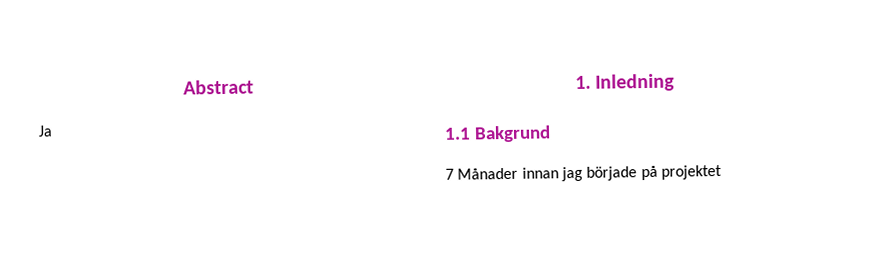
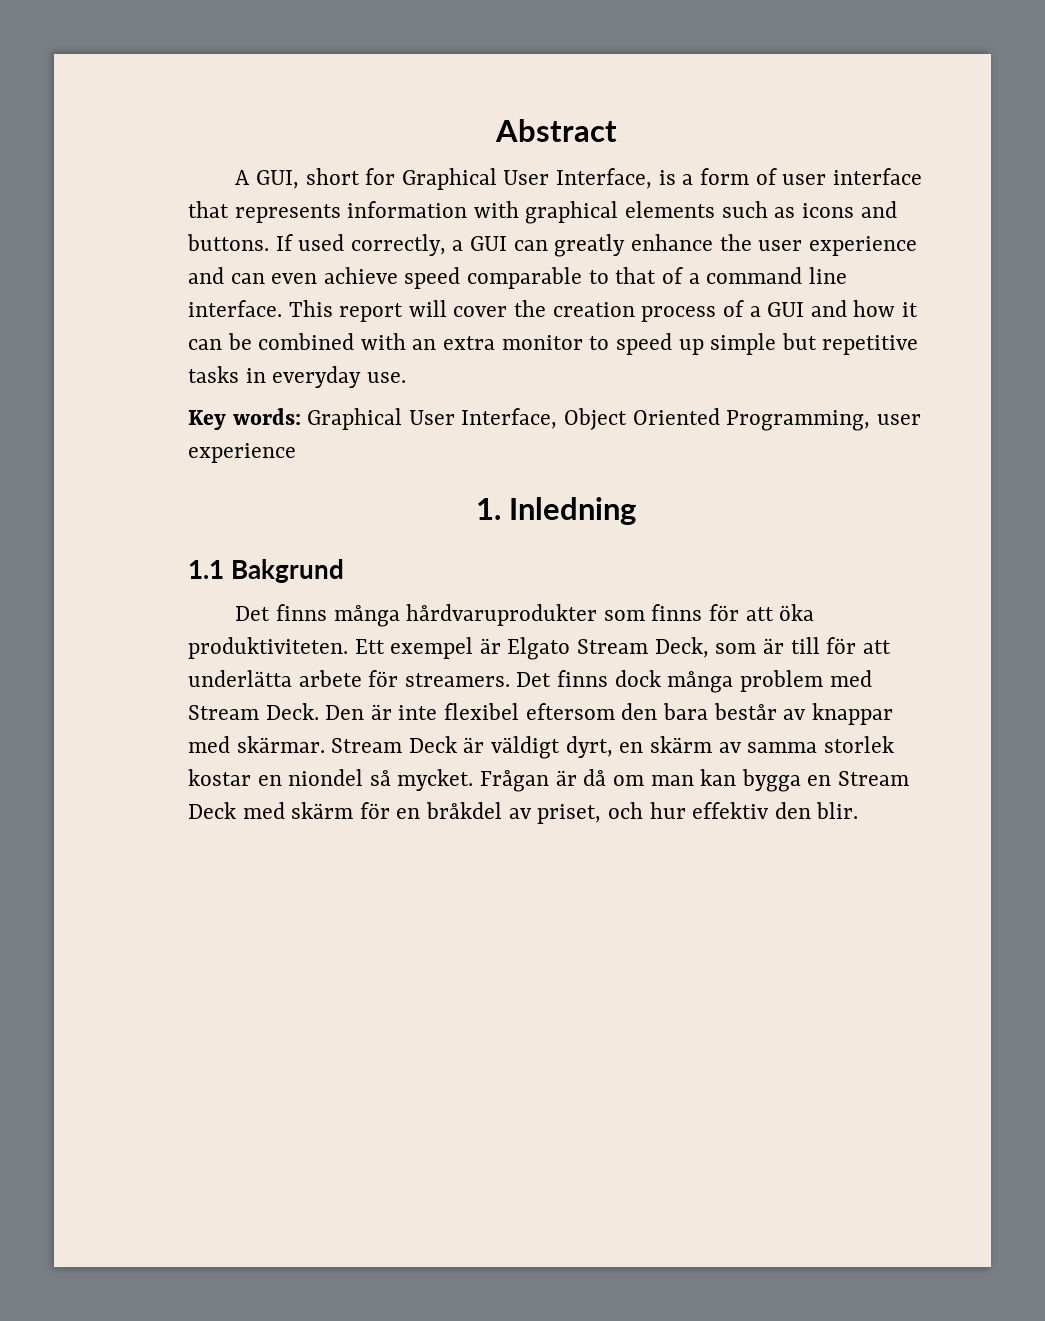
- Ja
+ A GUI, short for Graphical User Interface, is a form of user interface that represents information with graphical elements such as icons and buttons. If used correctly, a GUI can greatly enhance the user experience and can even achieve speed comparable to that of a command line interface. This report will cover the creation process of a GUI and how it can be combined with an extra monitor to speed up simple but repetitive tasks in everyday use.
+ Key words: Graphical User Interface, Object Oriented Programming, user experience
  1. Inledning
  1.1 Bakgrund
- 7 Månader innan jag började på projektet
+ Det finns många hårdvaruprodukter som finns för att öka produktiviteten. Ett exempel är Elgato Stream Deck, som är till för att underlätta arbete för streamers. Det finns dock många problem med Stream Deck. Den är inte flexibel eftersom den bara består av knappar med skärmar. Stream Deck är väldigt dyrt, en skärm av samma storlek kostar en niondel så mycket. Frågan är då om man kan bygga en Stream Deck med skärm för en bråkdel av priset, och hur effektiv den blir.

